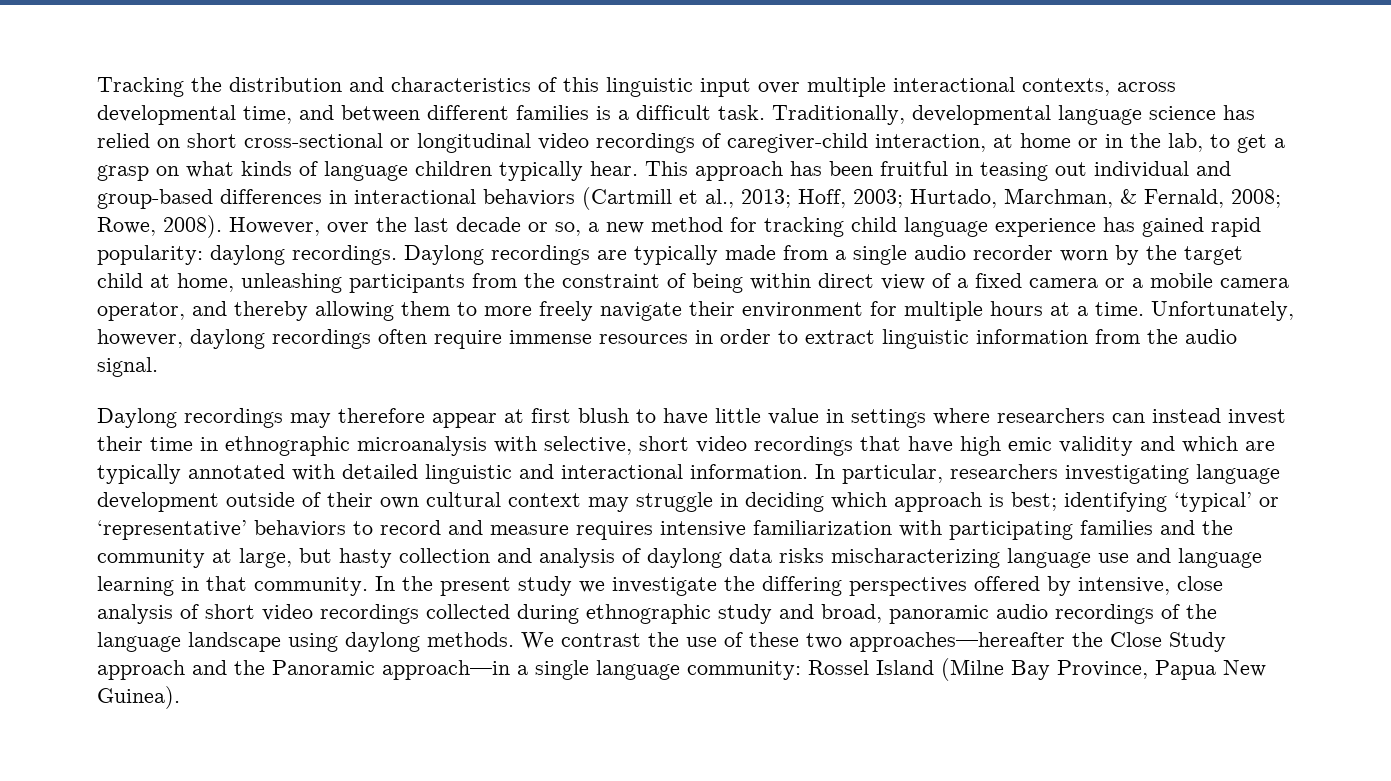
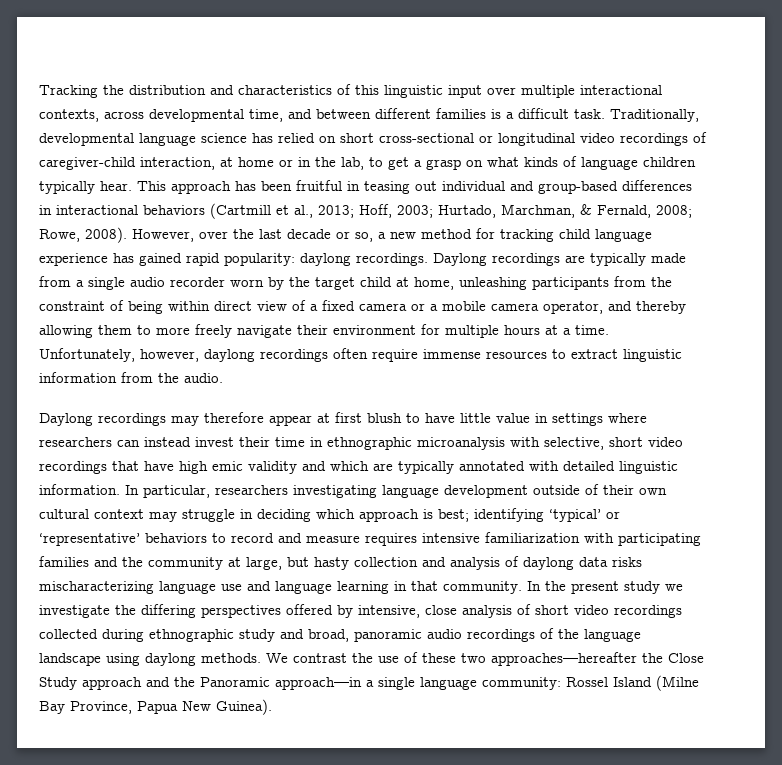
- Unfortunately, however, daylong recordings often require immense resources in order to extract linguistic information from the audio signal.
+ Unfortunately, however, daylong recordings often require immense resources to extract linguistic information from the audio.
- Daylong recordings may therefore appear at first blush to have little value in settings where researchers can instead invest their time in ethnographic microanalysis with selective, short video recordings that have high emic validity and which are typically annotated with detailed linguistic and interactional information.
+ Daylong recordings may therefore appear at first blush to have little value in settings where researchers can instead invest their time in ethnographic microanalysis with selective, short video recordings that have high emic validity and which are typically annotated with detailed linguistic information.

